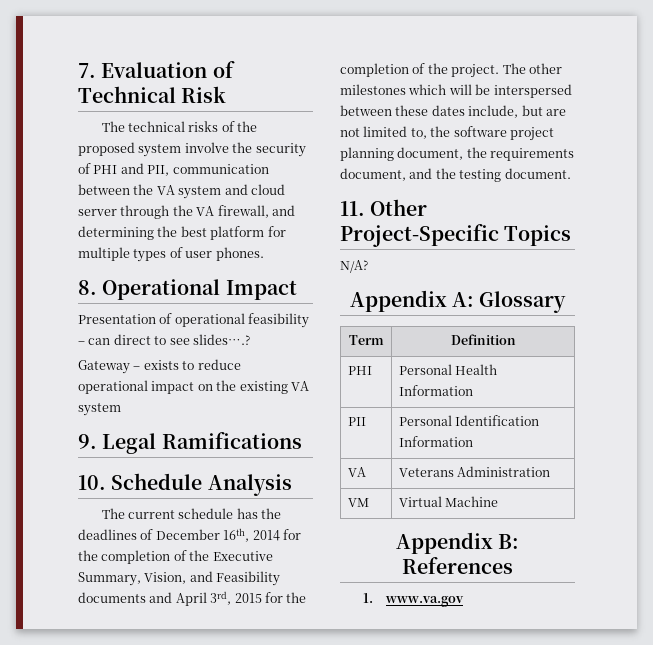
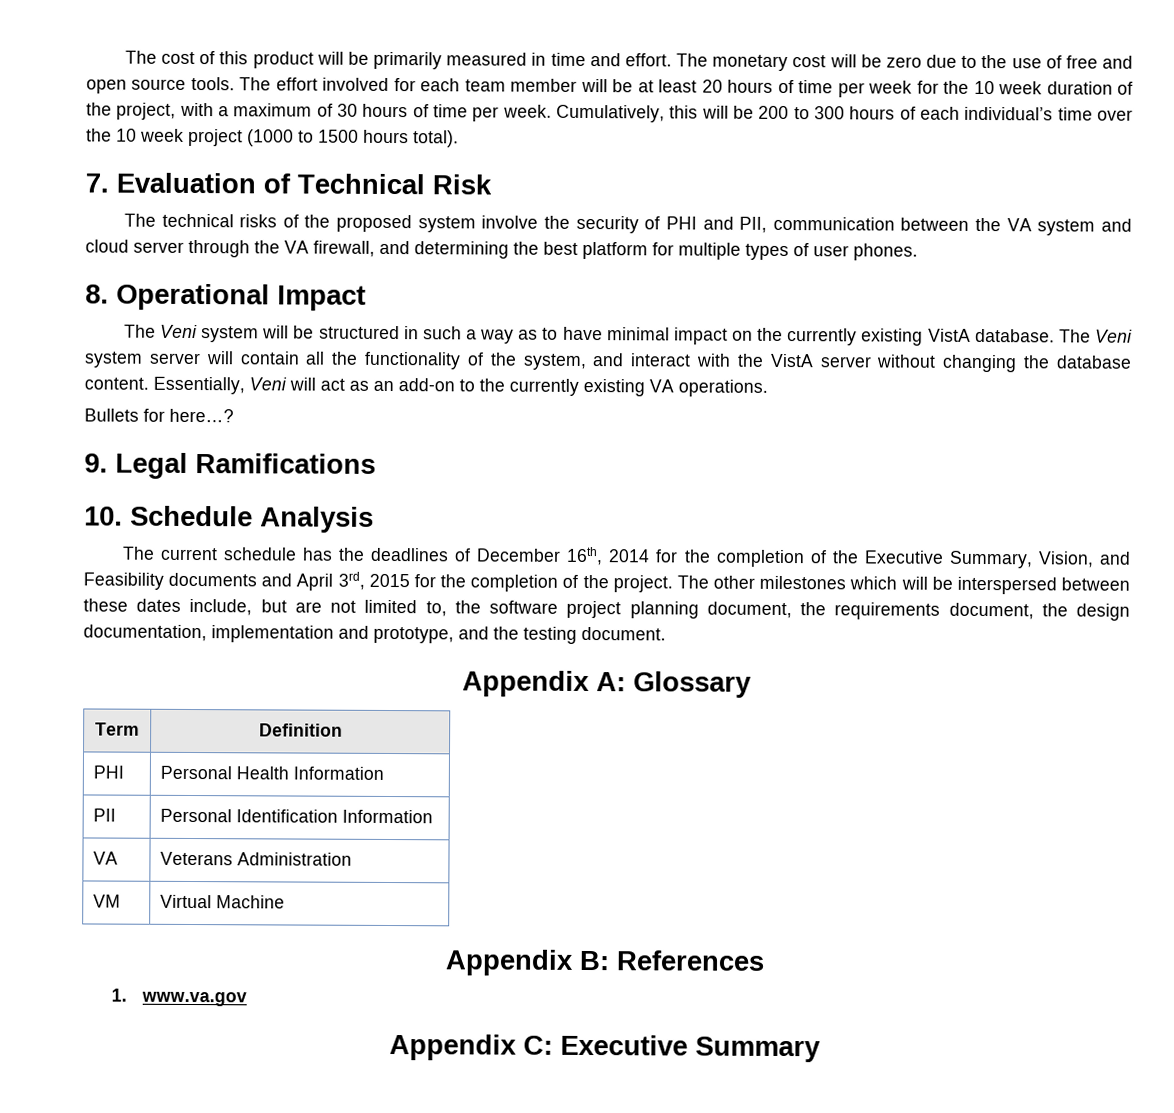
+ The cost of this product will be primarily measured in time and effort. The monetary cost will be zero due to the use of free and open source tools. The effort involved for each team member will be at least 20 hours of time per week for the 10 week duration of the project, with a maximum of 30 hours of time per week. Cumulatively, this will be 200 to 300 hours of each individual’s time over the 10 week project (1000 to 1500 hours total).
- Presentation of operational feasibility – can direct to see slides….?
- Gateway – exists to reduce operational impact on the existing VA system
+ The Veni system will be structured in such a way as to have minimal impact on the currently existing VistA database. The Veni system server will contain all the functionality of the system, and interact with the VistA server without changing the database content. Essentially, Veni will act as an add-on to the currently existing VA operations.
+ Bullets for here…?
- The other milestones which will be interspersed between these dates include, but are not limited to, the software project planning document, the requirements document, and the testing document.
+ The other milestones which will be interspersed between these dates include, but are not limited to, the software project planning document, the requirements document, the design documentation, implementation and prototype, and the testing document.
- 11. Other Project-Specific Topics
- N/A?
+ Appendix C: Executive Summary

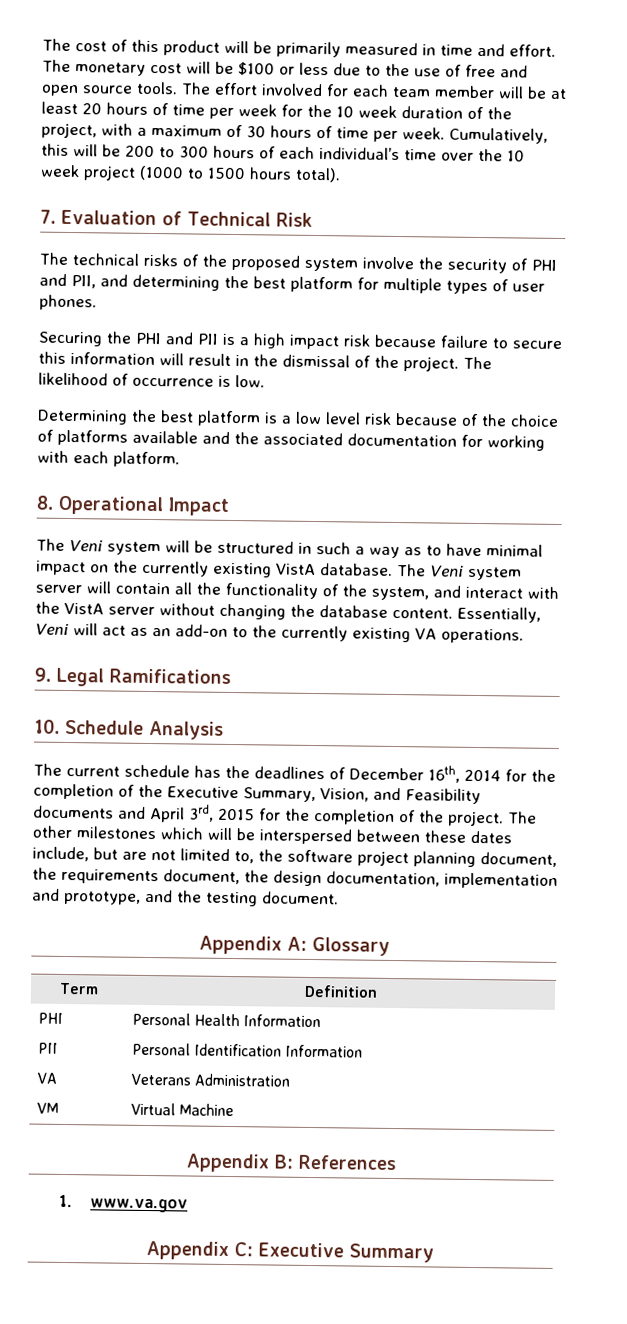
- The monetary cost will be zero due to the use of free and open source tools.
+ The monetary cost will be $100 or less due to the use of free and open source tools.
- The technical risks of the proposed system involve the security of PHI and PII, communication between the VA system and cloud server through the VA firewall, and determining the best platform for multiple types of user phones.
+ The technical risks of the proposed system involve the security of PHI and PII, and determining the best platform for multiple types of user phones.
+ Securing the PHI and PII is a high impact risk because failure to secure this information will result in the dismissal of the project. The likelihood of occurrence is low.
+ Determining the best platform is a low level risk because of the choice of platforms available and the associated documentation for working with each platform.
- Bullets for here…?

